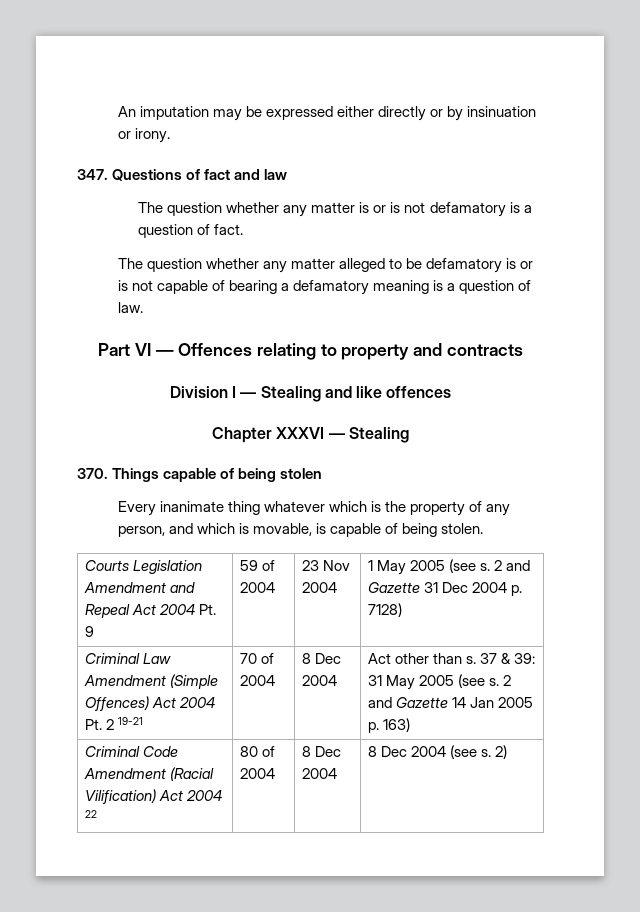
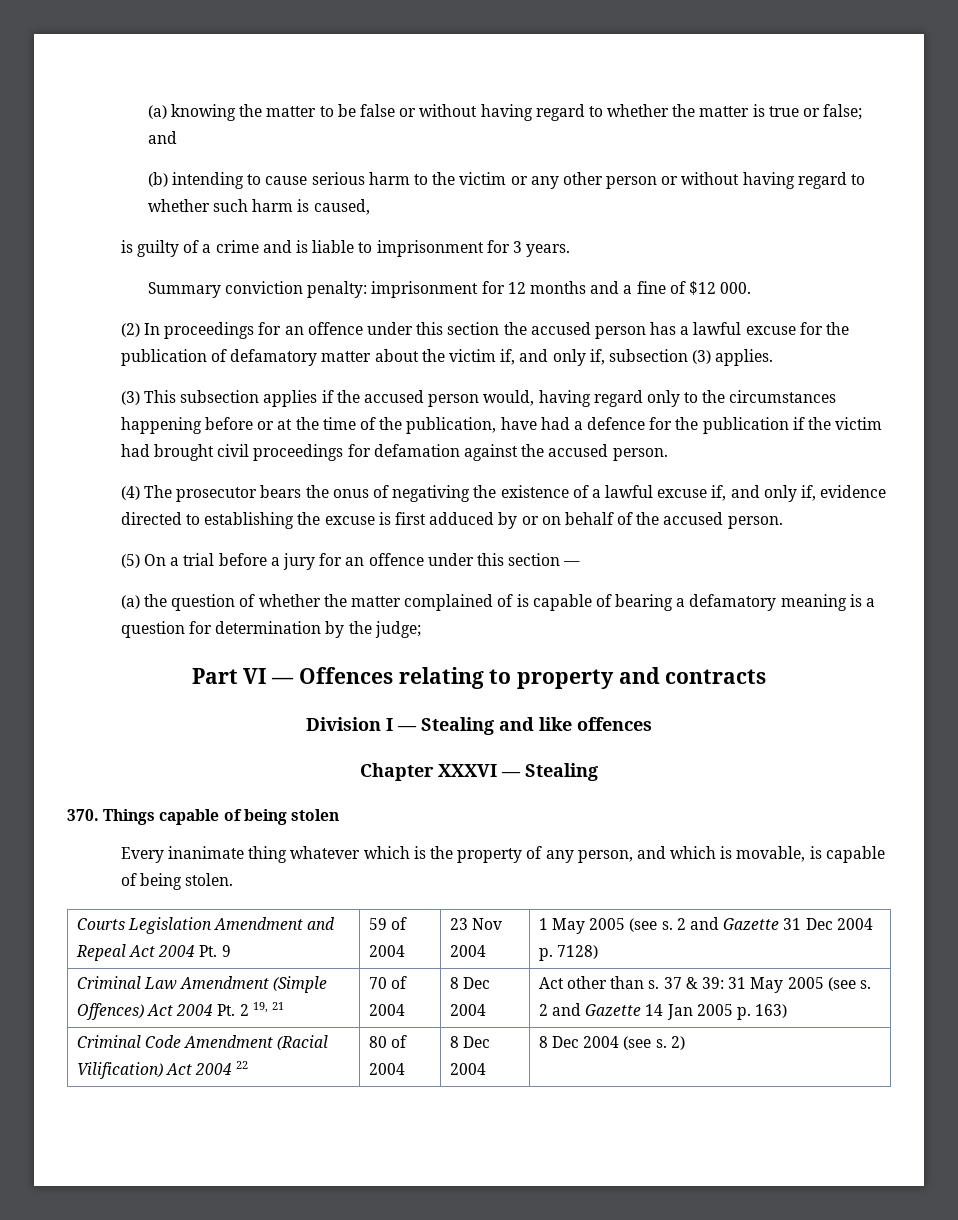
- An imputation may be expressed either directly or by insinuation or irony.
- 347. Questions of fact and law
- The question whether any matter is or is not defamatory is a question of fact.
- The question whether any matter alleged to be defamatory is or is not capable of bearing a defamatory meaning is a question of law.
+ (a) knowing the matter to be false or without having regard to whether the matter is true or false; and
+ (b) intending to cause serious harm to the victim or any other person or without having regard to whether such harm is caused,
+ is guilty of a crime and is liable to imprisonment for 3 years.
+ Summary conviction penalty: imprisonment for 12 months and a fine of $12 000.
+ (2) In proceedings for an offence under this section the accused person has a lawful excuse for the publication of defamatory matter about the victim if, and only if, subsection (3) applies.
+ (3) This subsection applies if the accused person would, having regard only to the circumstances happening before or at the time of the publication, have had a defence for the publication if the victim had brought civil proceedings for defamation against the accused person.
+ (4) The prosecutor bears the onus of negativing the existence of a lawful excuse if, and only if, evidence directed to establishing the excuse is first adduced by or on behalf of the accused person.
+ (5) On a trial before a jury for an offence under this section —
+ (a) the question of whether the matter complained of is capable of bearing a defamatory meaning is a question for determination by the judge;
- Criminal Law Amendment (Simple Offences) Act 2004 Pt. 2 19-21 | 70 of 2004 | 8 Dec 2004 | Act other than s. 37 & 39: 31 May 2005 (see s. 2 and Gazette 14 Jan 2005 p. 163)
+ Criminal Law Amendment (Simple Offences) Act 2004 Pt. 2 19, 21 | 70 of 2004 | 8 Dec 2004 | Act other than s. 37 & 39: 31 May 2005 (see s. 2 and Gazette 14 Jan 2005 p. 163)

